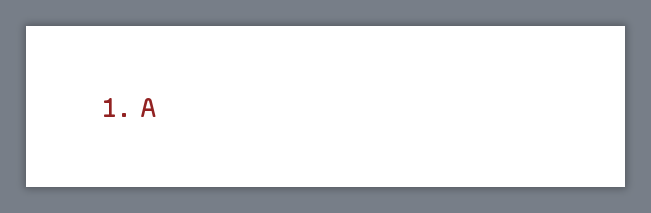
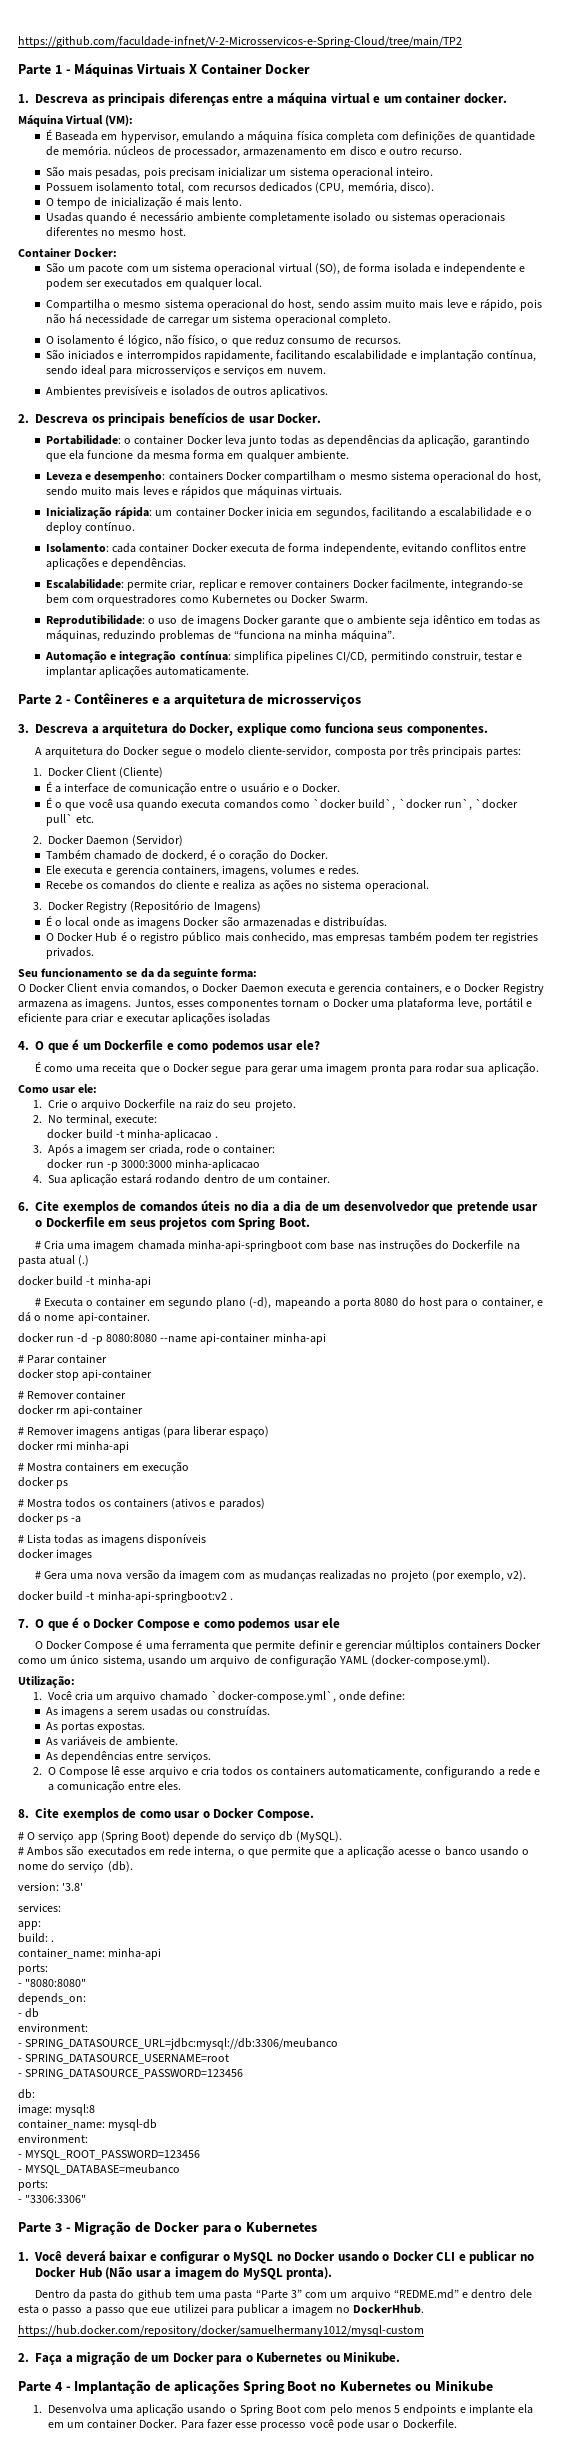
- 1. A
+ https://github.com/faculdade-infnet/V-2-Microsservicos-e-Spring-Cloud/tree/main/TP2
+ Parte 1 - Máquinas Virtuais X Container Docker
+ 1. Descreva as principais diferenças entre a máquina virtual e um container docker.
+ Máquina Virtual (VM):
+ É Baseada em hypervisor, emulando a máquina física completa com definições de quantidade de memória. núcleos de processador, armazenamento em disco e outro recurso.
+ São mais pesadas, pois precisam inicializar um sistema operacional inteiro.
+ Possuem isolamento total, com recursos dedicados (CPU, memória, disco).
+ O tempo de inicialização é mais lento.
+ Usadas quando é necessário ambiente completamente isolado ou sistemas operacionais diferentes no mesmo host.
+ Container Docker:
+ São um pacote com um sistema operacional virtual (SO), de forma isolada e independente e podem ser executados em qualquer local.
+ Compartilha o mesmo sistema operacional do host, sendo assim muito mais leve e rápido, pois não há necessidade de carregar um sistema operacional completo.
+ O isolamento é lógico, não físico, o que reduz consumo de recursos.
+ São iniciados e interrompidos rapidamente, facilitando escalabilidade e implantação contínua, sendo ideal para microsserviços e serviços em nuvem.
+ Ambientes previsíveis e isolados de outros aplicativos.
+ 2. Descreva os principais benefícios de usar Docker.
+ Portabilidade: o container Docker leva junto todas as dependências da aplicação, garantindo que ela funcione da mesma forma em qualquer ambiente.
+ Leveza e desempenho: containers Docker compartilham o mesmo sistema operacional do host, sendo muito mais leves e rápidos que máquinas virtuais.
+ Inicialização rápida: um container Docker inicia em segundos, facilitando a escalabilidade e o deploy contínuo.
+ Isolamento: cada container Docker executa de forma independente, evitando conflitos entre aplicações e dependências.
+ Escalabilidade: permite criar, replicar e remover containers Docker facilmente, integrando-se bem com orquestradores como Kubernetes ou Docker Swarm.
+ Reprodutibilidade: o uso de imagens Docker garante que o ambiente seja idêntico em todas as máquinas, reduzindo problemas de “funciona na minha máquina”.
+ Automação e integração contínua: simplifica pipelines CI/CD, permitindo construir, testar e implantar aplicações automaticamente.
+ Parte 2 - Contêineres e a arquitetura de microsserviços
+ 3. Descreva a arquitetura do Docker, explique como funciona seus componentes.
+ A arquitetura do Docker segue o modelo cliente-servidor, composta por três principais partes:
+ 1. Docker Client (Cliente)
+ É a interface de comunicação entre o usuário e o Docker.
+ É o que você usa quando executa comandos como `docker build`, `docker run`, `docker pull` etc.
+ 2. Docker Daemon (Servidor)
+ Também chamado de dockerd, é o coração do Docker.
+ Ele executa e gerencia containers, imagens, volumes e redes.
+ Recebe os comandos do cliente e realiza as ações no sistema operacional.
+ 3. Docker Registry (Repositório de Imagens)
+ É o local onde as imagens Docker são armazenadas e distribuídas.
+ O Docker Hub é o registro público mais conhecido, mas empresas também podem ter registries privados.
+ Seu funcionamento se da da seguinte forma:
+ O Docker Client envia comandos, o Docker Daemon executa e gerencia containers, e o Docker Registry armazena as imagens. Juntos, esses componentes tornam o Docker uma plataforma leve, portátil e eficiente para criar e executar aplicações isoladas
+ 4. O que é um Dockerfile e como podemos usar ele?
+ É como uma receita que o Docker segue para gerar uma imagem pronta para rodar sua aplicação.
+ Como usar ele:
+ 1. Crie o arquivo Dockerfile na raiz do seu projeto.
+ 2. No terminal, execute:
+ docker build -t minha-aplicacao .
+ 3. Após a imagem ser criada, rode o container:
+ docker run -p 3000:3000 minha-aplicacao
+ 4. Sua aplicação estará rodando dentro de um container.
+ 6. Cite exemplos de comandos úteis no dia a dia de um desenvolvedor que pretende usar o Dockerfile em seus projetos com Spring Boot.
+ # Cria uma imagem chamada minha-api-springboot com base nas instruções do Dockerfile na pasta atual (.)
+ docker build -t minha-api
+ # Executa o container em segundo plano (-d), mapeando a porta 8080 do host para o container, e dá o nome api-container.
+ docker run -d -p 8080:8080 --name api-container minha-api
+ # Parar container
+ docker stop api-container
+ # Remover container
+ docker rm api-container
+ # Remover imagens antigas (para liberar espaço)
+ docker rmi minha-api
+ # Mostra containers em execução
+ docker ps
+ # Mostra todos os containers (ativos e parados)
+ docker ps -a
+ # Lista todas as imagens disponíveis
+ docker images
+ # Gera uma nova versão da imagem com as mudanças realizadas no projeto (por exemplo, v2).
+ docker build -t minha-api-springboot:v2 .
+ 7. O que é o Docker Compose e como podemos usar ele
+ O Docker Compose é uma ferramenta que permite definir e gerenciar múltiplos containers Docker como um único sistema, usando um arquivo de configuração YAML (docker-compose.yml).
+ Utilização:
+ 1. Você cria um arquivo chamado `docker-compose.yml`, onde define:
+ As imagens a serem usadas ou construídas.
+ As portas expostas.
+ As variáveis de ambiente.
+ As dependências entre serviços.
+ 2. O Compose lê esse arquivo e cria todos os containers automaticamente, configurando a rede e a comunicação entre eles.
+ 8. Cite exemplos de como usar o Docker Compose.
+ # O serviço app (Spring Boot) depende do serviço db (MySQL).
+ # Ambos são executados em rede interna, o que permite que a aplicação acesse o banco usando o nome do serviço (db).
+ version: '3.8'
+ services:
+ app:
+ build: .
+ container_name: minha-api
+ ports:
+ - "8080:8080"
+ depends_on:
+ - db
+ environment:
+ - SPRING_DATASOURCE_URL=jdbc:mysql://db:3306/meubanco
+ - SPRING_DATASOURCE_USERNAME=root
+ - SPRING_DATASOURCE_PASSWORD=123456
+ db:
+ image: mysql:8
+ container_name: mysql-db
+ environment:
+ - MYSQL_ROOT_PASSWORD=123456
+ - MYSQL_DATABASE=meubanco
+ ports:
+ - "3306:3306"
+ Parte 3 - Migração de Docker para o Kubernetes
+ 1. Você deverá baixar e configurar o MySQL no Docker usando o Docker CLI e publicar no Docker Hub (Não usar a imagem do MySQL pronta).
+ Dentro da pasta do github tem uma pasta “Parte 3” com um arquivo “REDME.md” e dentro dele esta o passo a passo que eue utilizei para publicar a imagem no DockerHhub.
+ https://hub.docker.com/repository/docker/samuelhermany1012/mysql-custom
+ 2. Faça a migração de um Docker para o Kubernetes ou Minikube.
+ Parte 4 - Implantação de aplicações Spring Boot no Kubernetes ou Minikube
+ 1. Desenvolva uma aplicação usando o Spring Boot com pelo menos 5 endpoints e implante ela em um container Docker. Para fazer esse processo você pode usar o Dockerfile.

